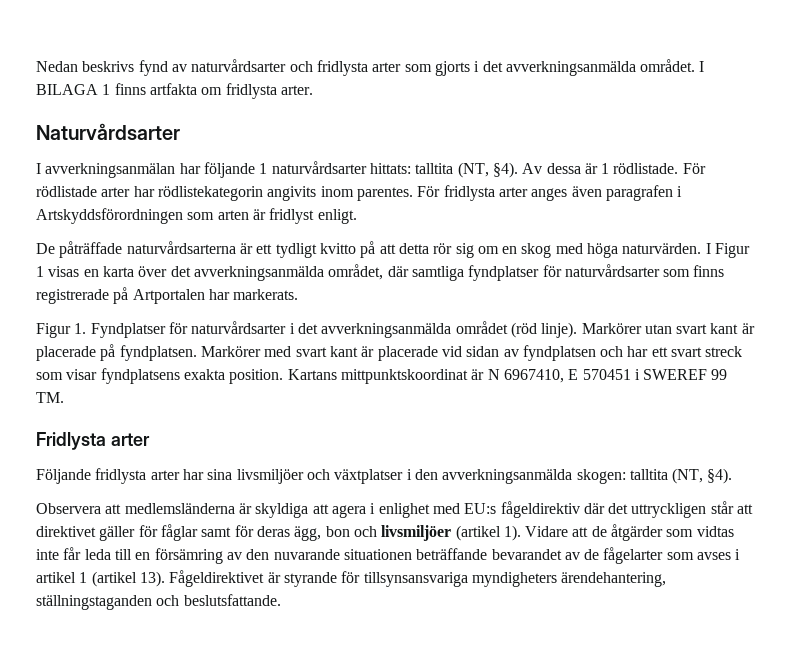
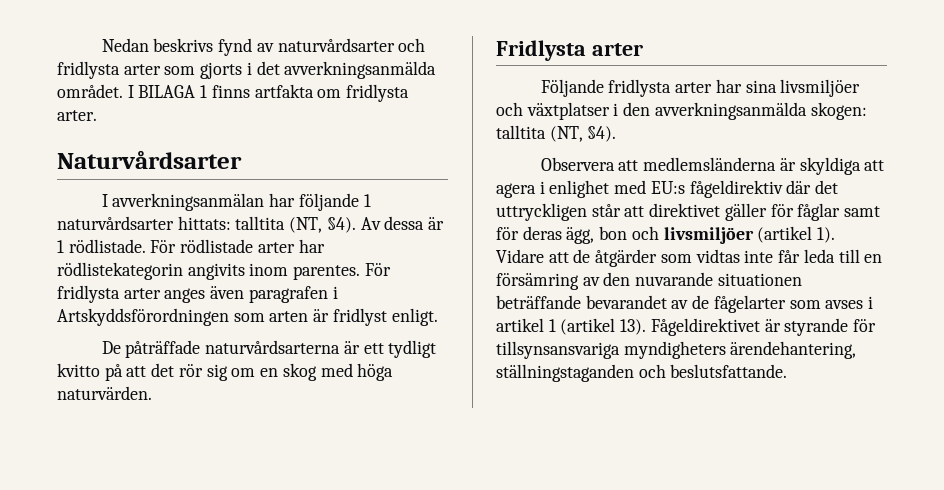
- De påträffade naturvårdsarterna är ett tydligt kvitto på att detta rör sig om en skog med höga naturvärden. I Figur 1 visas en karta över det avverkningsanmälda området, där samtliga fyndplatser för naturvårdsarter som finns registrerade på Artportalen har markerats.
- Figur 1. Fyndplatser för naturvårdsarter i det avverkningsanmälda området (röd linje). Markörer utan svart kant är placerade på fyndplatsen. Markörer med svart kant är placerade vid sidan av fyndplatsen och har ett svart streck som visar fyndplatsens exakta position. Kartans mittpunktskoordinat är N 6967410, E 570451 i SWEREF 99 TM.
+ De påträffade naturvårdsarterna är ett tydligt kvitto på att det rör sig om en skog med höga naturvärden.

